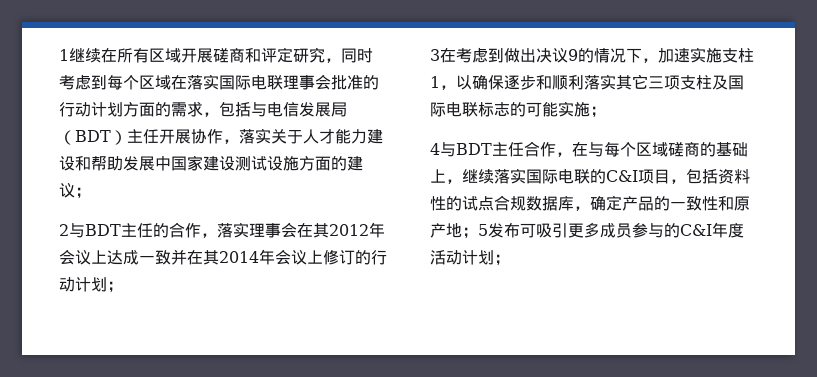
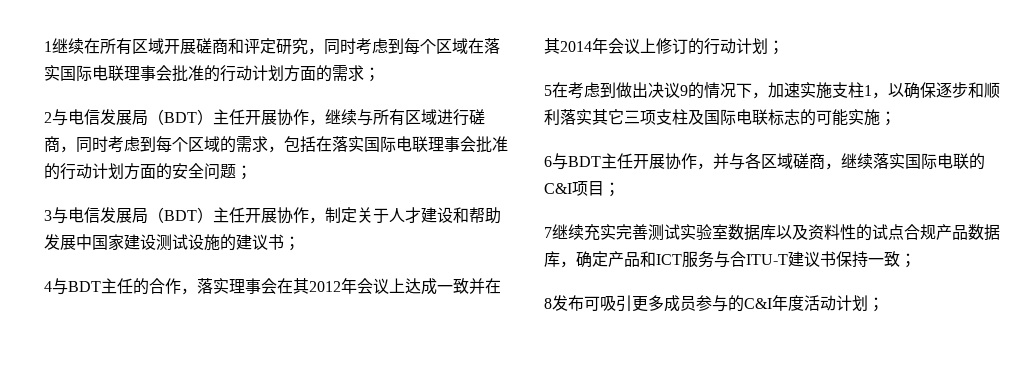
- 1继续在所有区域开展磋商和评定研究，同时考虑到每个区域在落实国际电联理事会批准的行动计划方面的需求，包括与电信发展局（BDT）主任开展协作，落实关于人才能力建设和帮助发展中国家建设测试设施方面的建议；
- 2与BDT主任的合作，落实理事会在其2012年会议上达成一致并在其2014年会议上修订的行动计划；
+ 1继续在所有区域开展磋商和评定研究，同时考虑到每个区域在落实国际电联理事会批准的行动计划方面的需求；
+ 2与电信发展局（BDT）主任开展协作，继续与所有区域进行磋商，同时考虑到每个区域的需求，包括在落实国际电联理事会批准的行动计划方面的安全问题；
+ 3与电信发展局（BDT）主任开展协作，制定关于人才建设和帮助发展中国家建设测试设施的建议书；
+ 4与BDT主任的合作，落实理事会在其2012年会议上达成一致并在其2014年会议上修订的行动计划；
- 3在考虑到做出决议9的情况下，加速实施支柱1，以确保逐步和顺利落实其它三项支柱及国际电联标志的可能实施；
+ 5在考虑到做出决议9的情况下，加速实施支柱1，以确保逐步和顺利落实其它三项支柱及国际电联标志的可能实施；
- 4与BDT主任合作，在与每个区域磋商的基础上，继续落实国际电联的C&I项目，包括资料性的试点合规数据库，确定产品的一致性和原产地；5发布可吸引更多成员参与的C&I年度活动计划；
+ 6与BDT主任开展协作，并与各区域磋商，继续落实国际电联的C&I项目；
+ 7继续充实完善测试实验室数据库以及资料性的试点合规产品数据库，确定产品和ICT服务与合ITU-T建议书保持一致；
+ 8发布可吸引更多成员参与的C&I年度活动计划；

